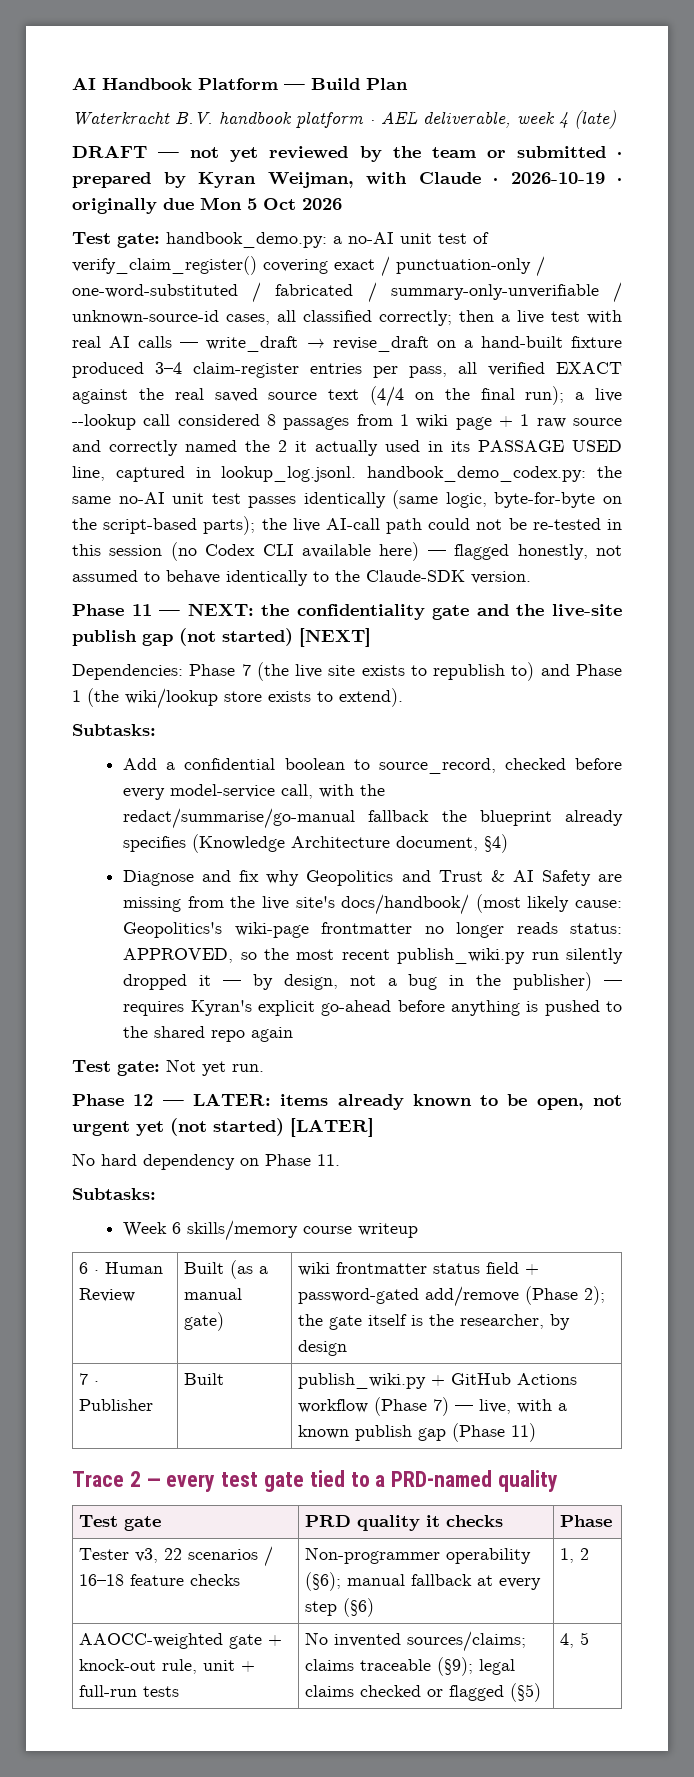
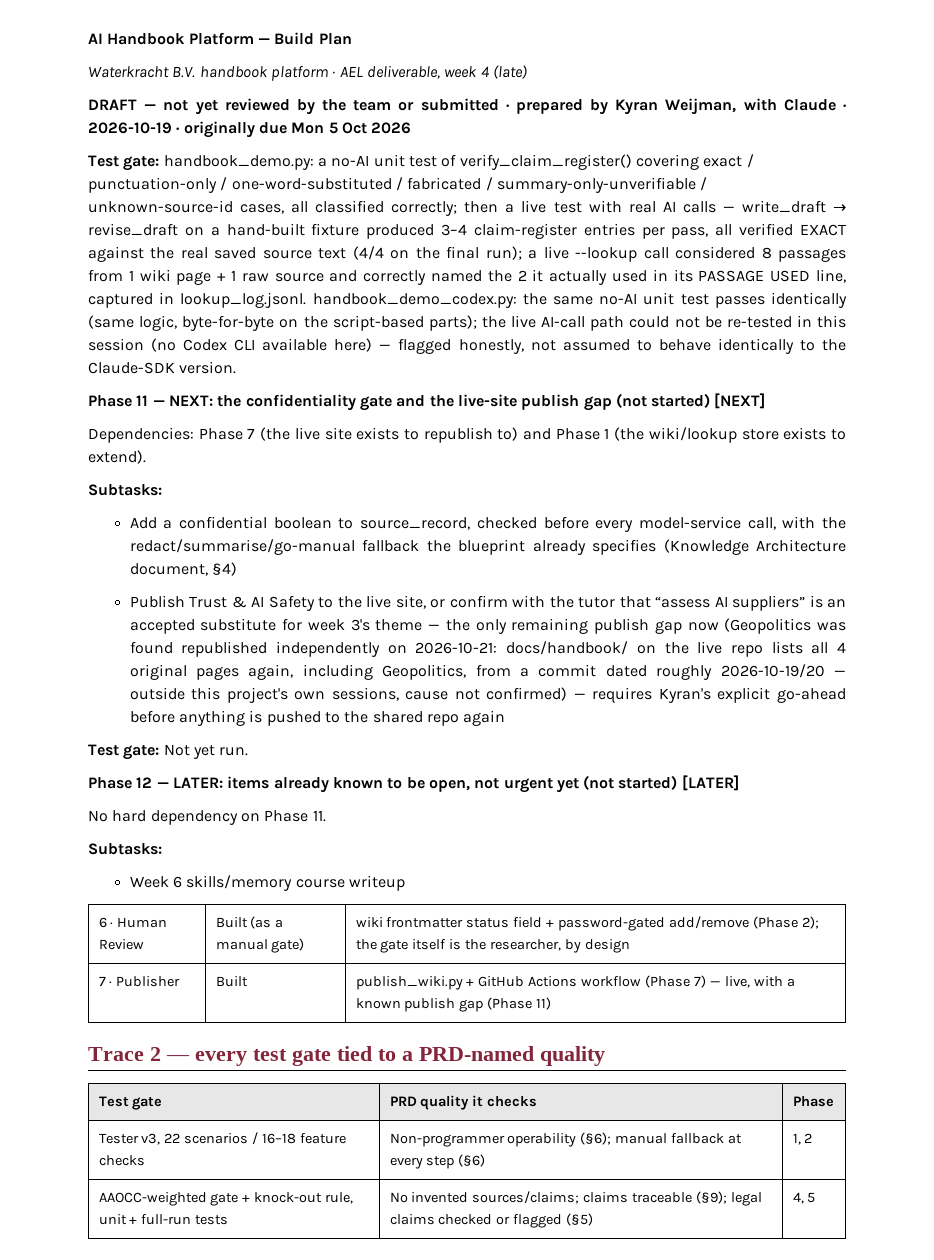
- Diagnose and fix why Geopolitics and Trust & AI Safety are missing from the live site's docs/handbook/ (most likely cause: Geopolitics's wiki-page frontmatter no longer reads status: APPROVED, so the most recent publish_wiki.py run silently dropped it — by design, not a bug in the publisher) — requires Kyran's explicit go-ahead before anything is pushed to the shared repo again
+ Publish Trust & AI Safety to the live site, or confirm with the tutor that “assess AI suppliers” is an accepted substitute for week 3's theme — the only remaining publish gap now (Geopolitics was found republished independently on 2026-10-21: docs/handbook/ on the live repo lists all 4 original pages again, including Geopolitics, from a commit dated roughly 2026-10-19/20 — outside this project's own sessions, cause not confirmed) — requires Kyran's explicit go-ahead before anything is pushed to the shared repo again

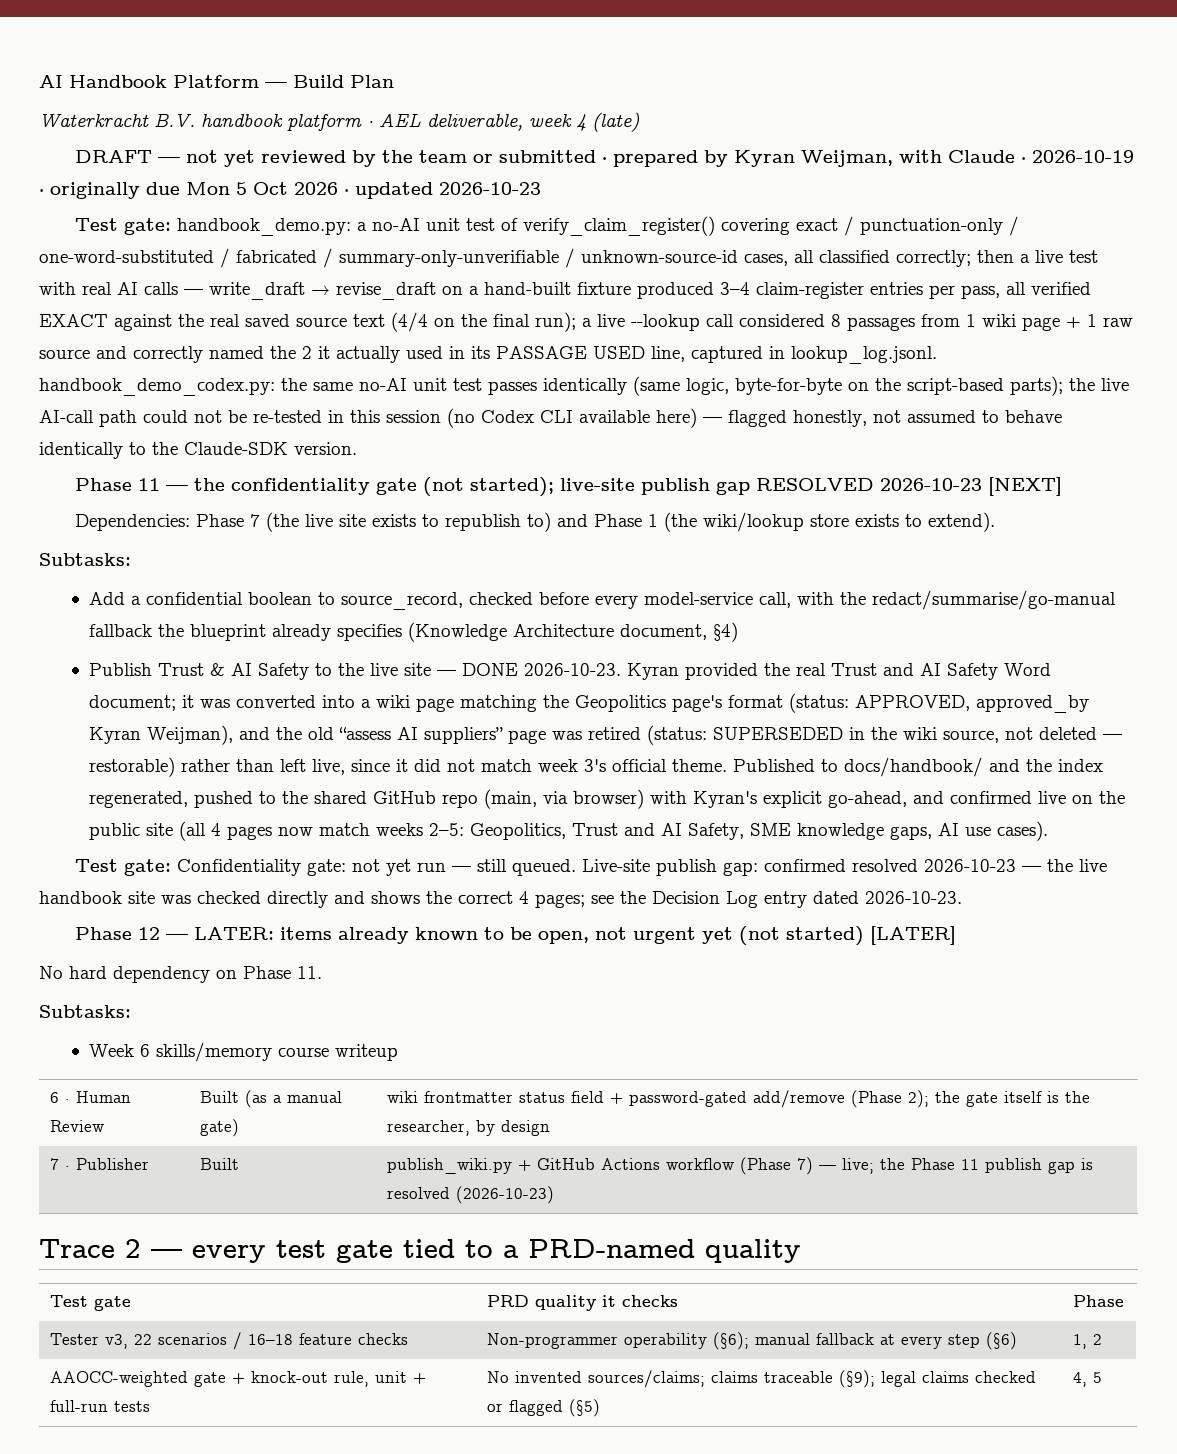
- DRAFT — not yet reviewed by the team or submitted · prepared by Kyran Weijman, with Claude · 2026-10-19 · originally due Mon 5 Oct 2026
+ DRAFT — not yet reviewed by the team or submitted · prepared by Kyran Weijman, with Claude · 2026-10-19 · originally due Mon 5 Oct 2026 · updated 2026-10-23
- Phase 11 — NEXT: the confidentiality gate and the live-site publish gap (not started) [NEXT]
+ Phase 11 — the confidentiality gate (not started); live-site publish gap RESOLVED 2026-10-23 [NEXT]
- Publish Trust & AI Safety to the live site, or confirm with the tutor that “assess AI suppliers” is an accepted substitute for week 3's theme — the only remaining publish gap now (Geopolitics was found republished independently on 2026-10-21: docs/handbook/ on the live repo lists all 4 original pages again, including Geopolitics, from a commit dated roughly 2026-10-19/20 — outside this project's own sessions, cause not confirmed) — requires Kyran's explicit go-ahead before anything is pushed to the shared repo again
- Test gate: Not yet run.
+ Publish Trust & AI Safety to the live site — DONE 2026-10-23. Kyran provided the real Trust and AI Safety Word document; it was converted into a wiki page matching the Geopolitics page's format (status: APPROVED, approved_by Kyran Weijman), and the old “assess AI suppliers” page was retired (status: SUPERSEDED in the wiki source, not deleted — restorable) rather than left live, since it did not match week 3's official theme. Published to docs/handbook/ and the index regenerated, pushed to the shared GitHub repo (main, via browser) with Kyran's explicit go-ahead, and confirmed live on the public site (all 4 pages now match weeks 2–5: Geopolitics, Trust and AI Safety, SME knowledge gaps, AI use cases).
+ Test gate: Confidentiality gate: not yet run — still queued. Live-site publish gap: confirmed resolved 2026-10-23 — the live handbook site was checked directly and shows the correct 4 pages; see the Decision Log entry dated 2026-10-23.
- 7 · Publisher | Built | publish_wiki.py + GitHub Actions workflow (Phase 7) — live, with a known publish gap (Phase 11)
+ 7 · Publisher | Built | publish_wiki.py + GitHub Actions workflow (Phase 7) — live; the Phase 11 publish gap is resolved (2026-10-23)

